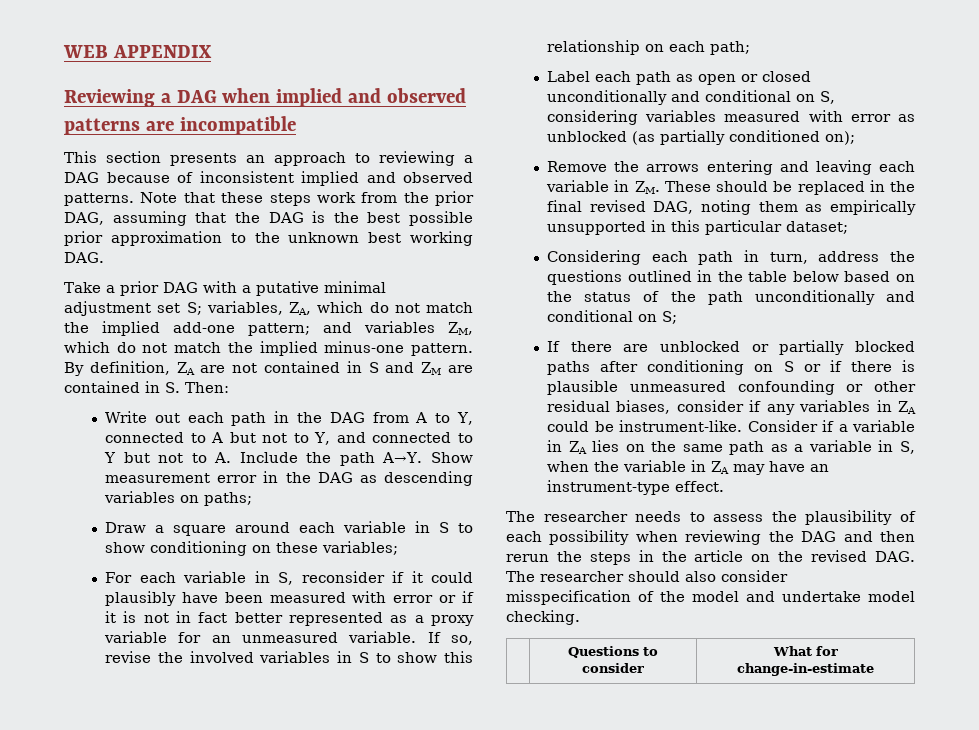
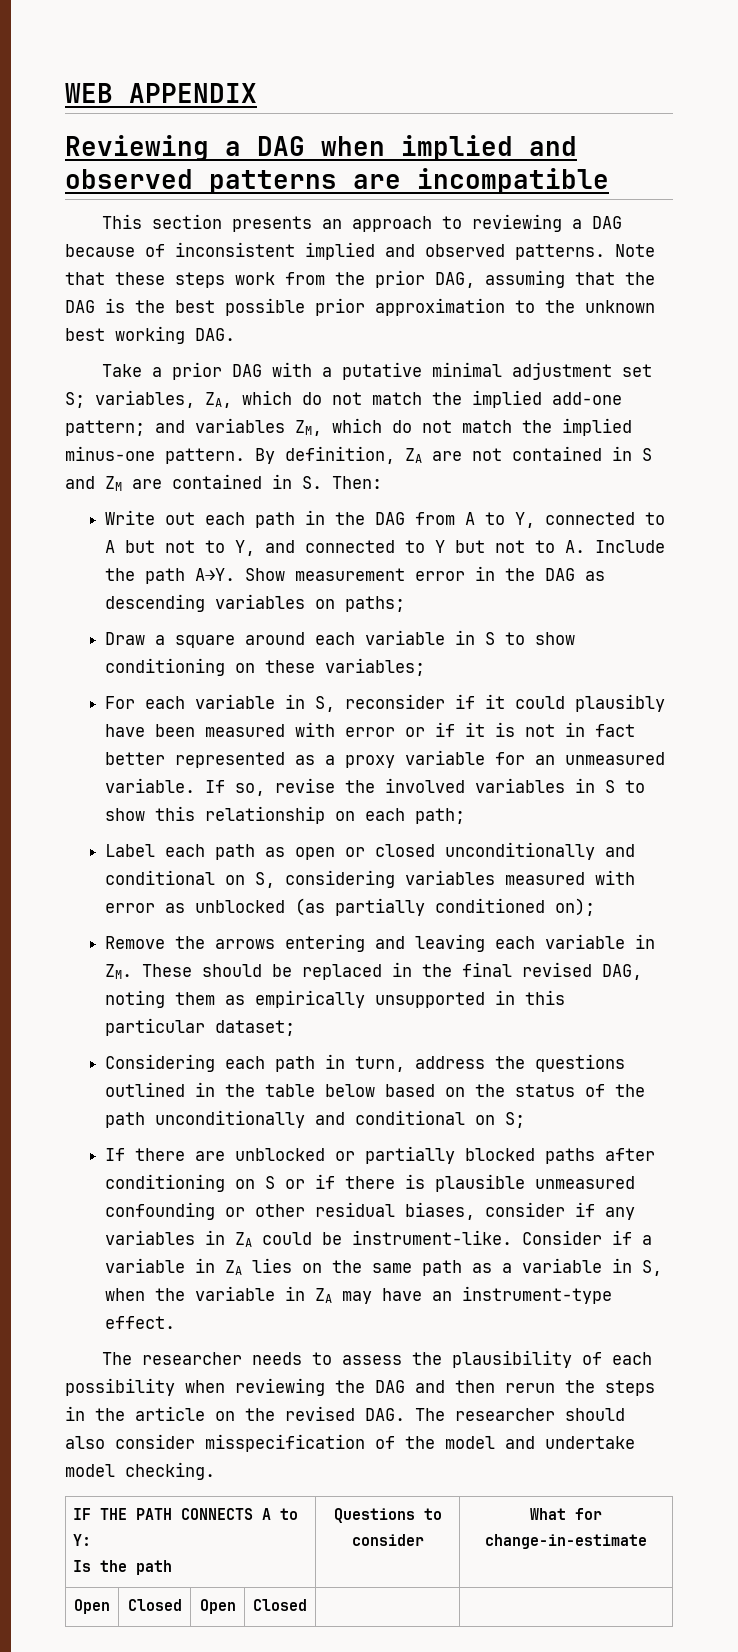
- | Questions to consider | What for change-in-estimate
+ IF THE PATH CONNECTS A to Y:
+ Is the path | Questions to consider | What for change-in-estimate
+ Open | Closed | Open | Closed | |

